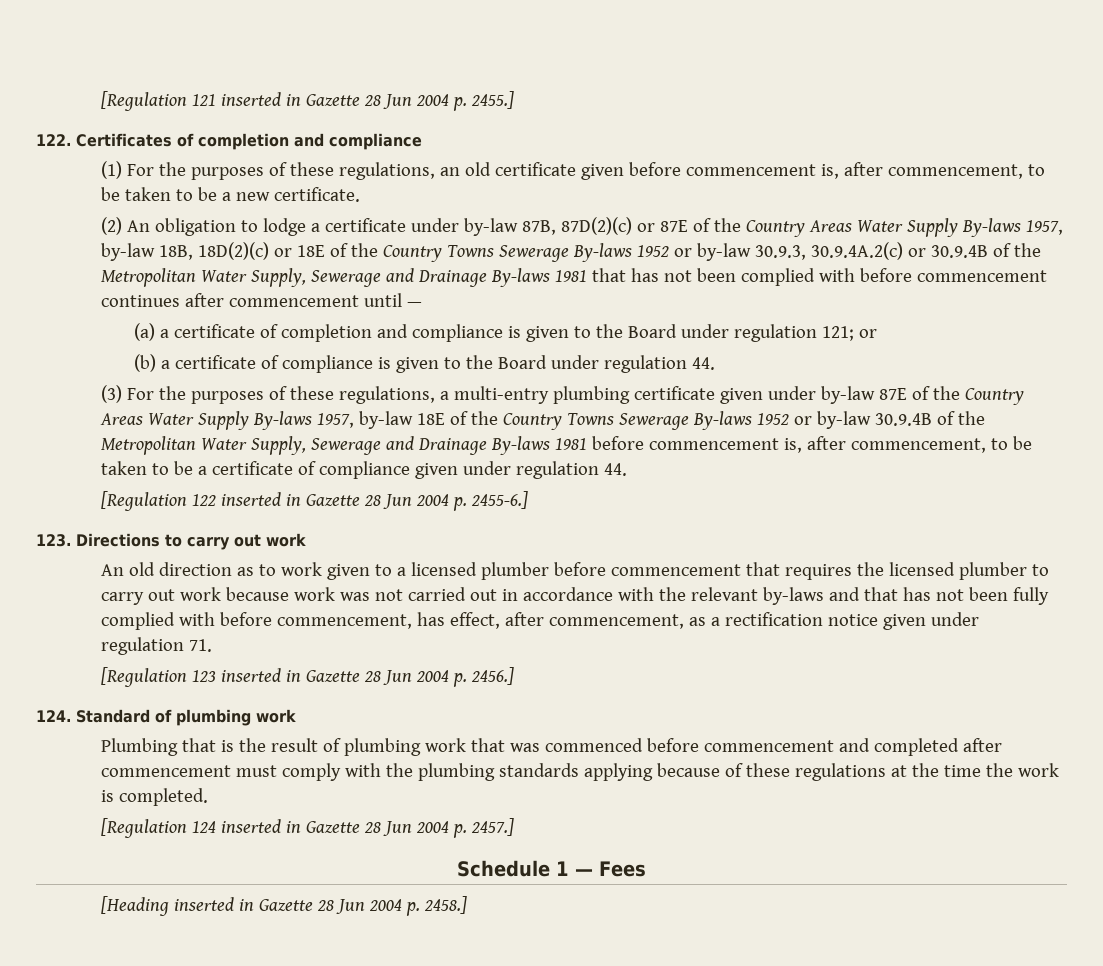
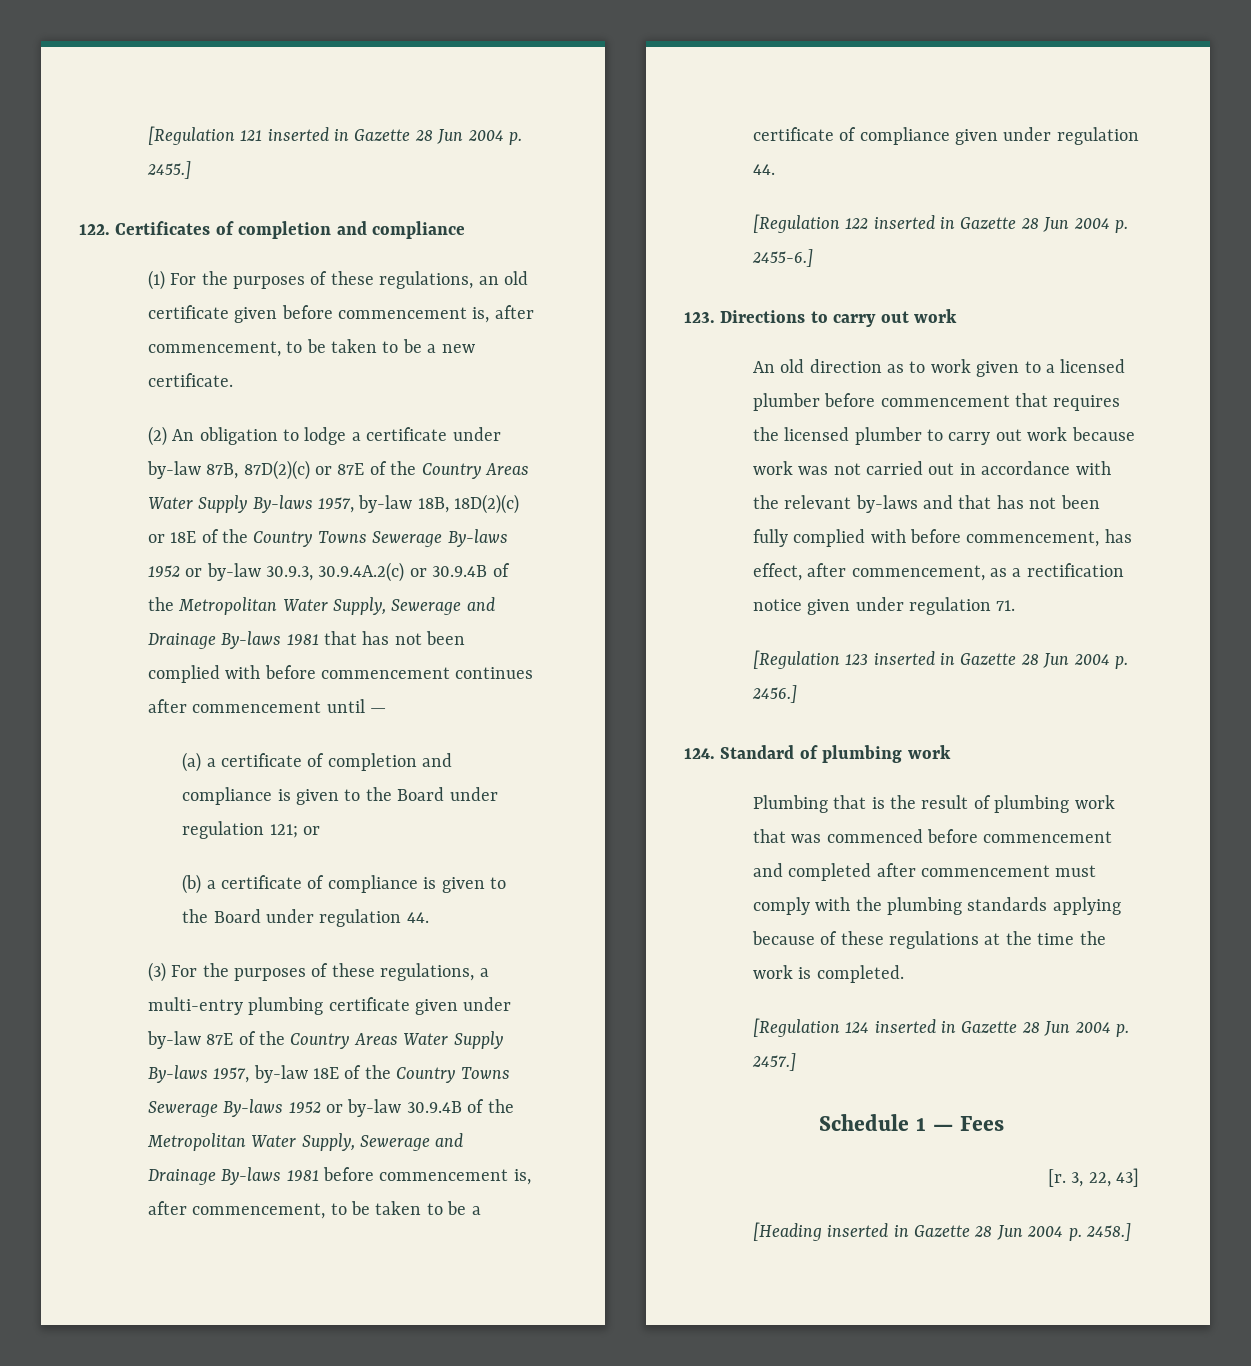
+ [r. 3, 22, 43]

